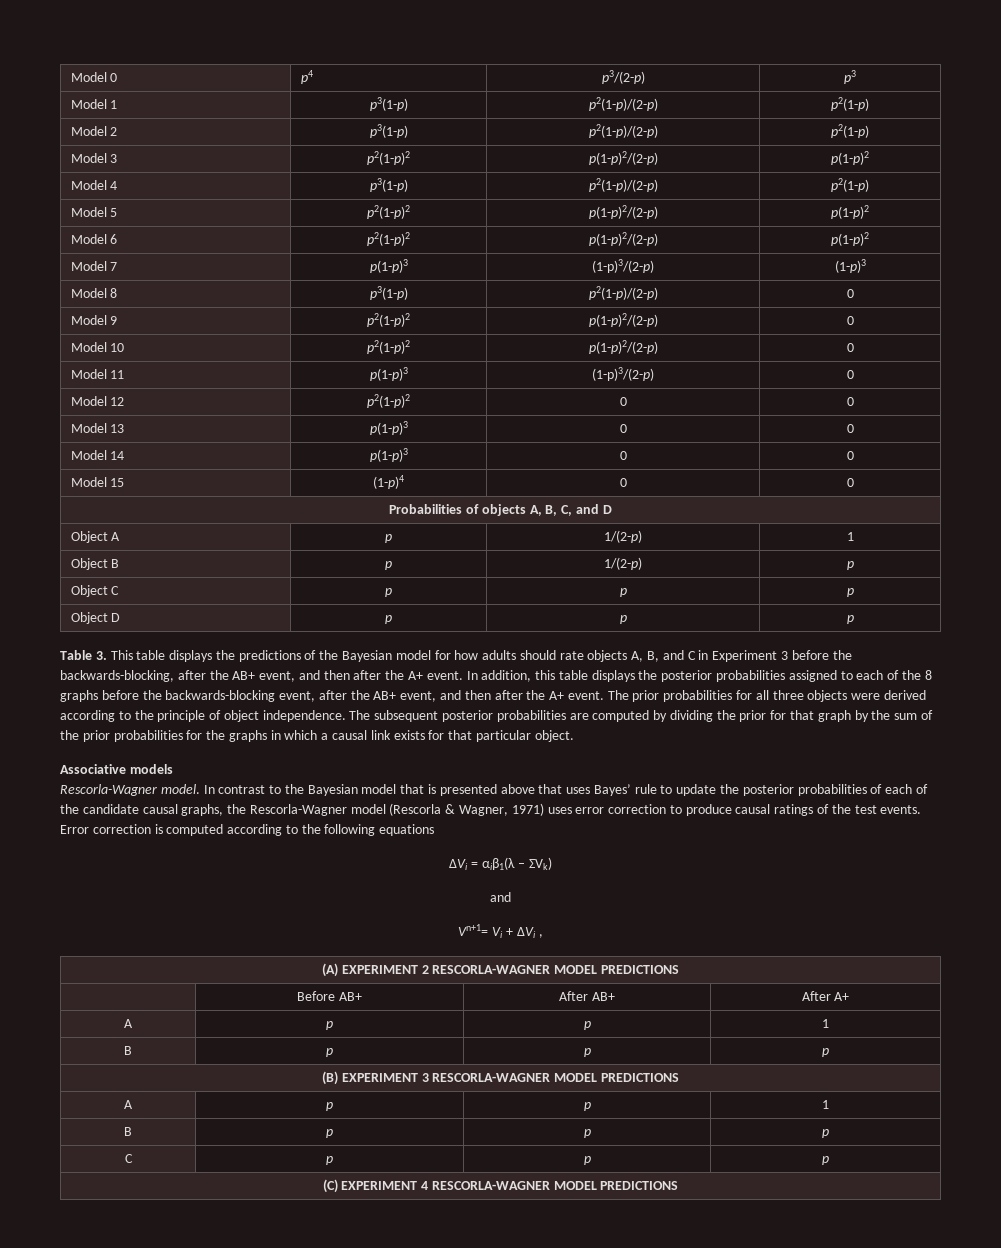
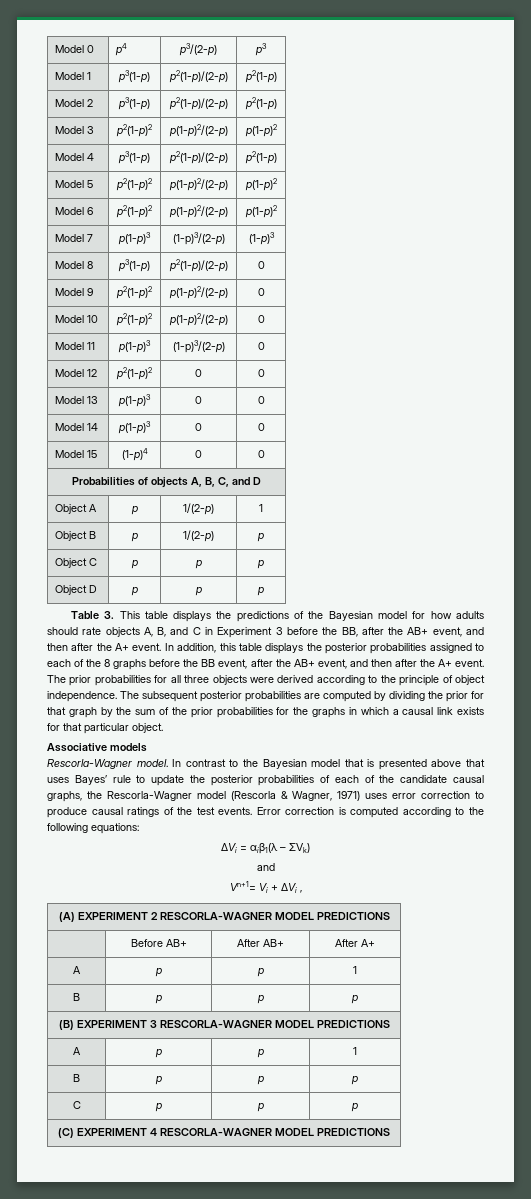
- Table 3. This table displays the predictions of the Bayesian model for how adults should rate objects A, B, and C in Experiment 3 before the backwards-blocking, after the AB+ event, and then after the A+ event.
+ Table 3. This table displays the predictions of the Bayesian model for how adults should rate objects A, B, and C in Experiment 3 before the BB, after the AB+ event, and then after the A+ event.
- In addition, this table displays the posterior probabilities assigned to each of the 8 graphs before the backwards-blocking event, after the AB+ event, and then after the A+ event.
+ In addition, this table displays the posterior probabilities assigned to each of the 8 graphs before the BB event, after the AB+ event, and then after the A+ event.
- Error correction is computed according to the following equations
+ Error correction is computed according to the following equations:

